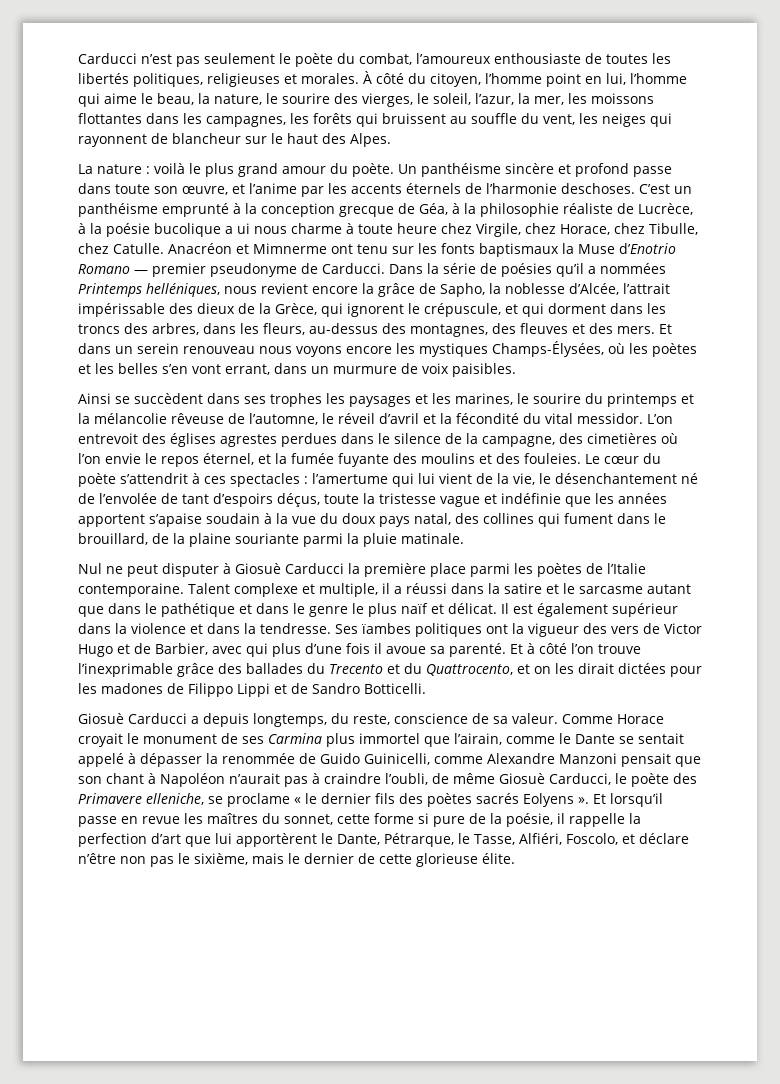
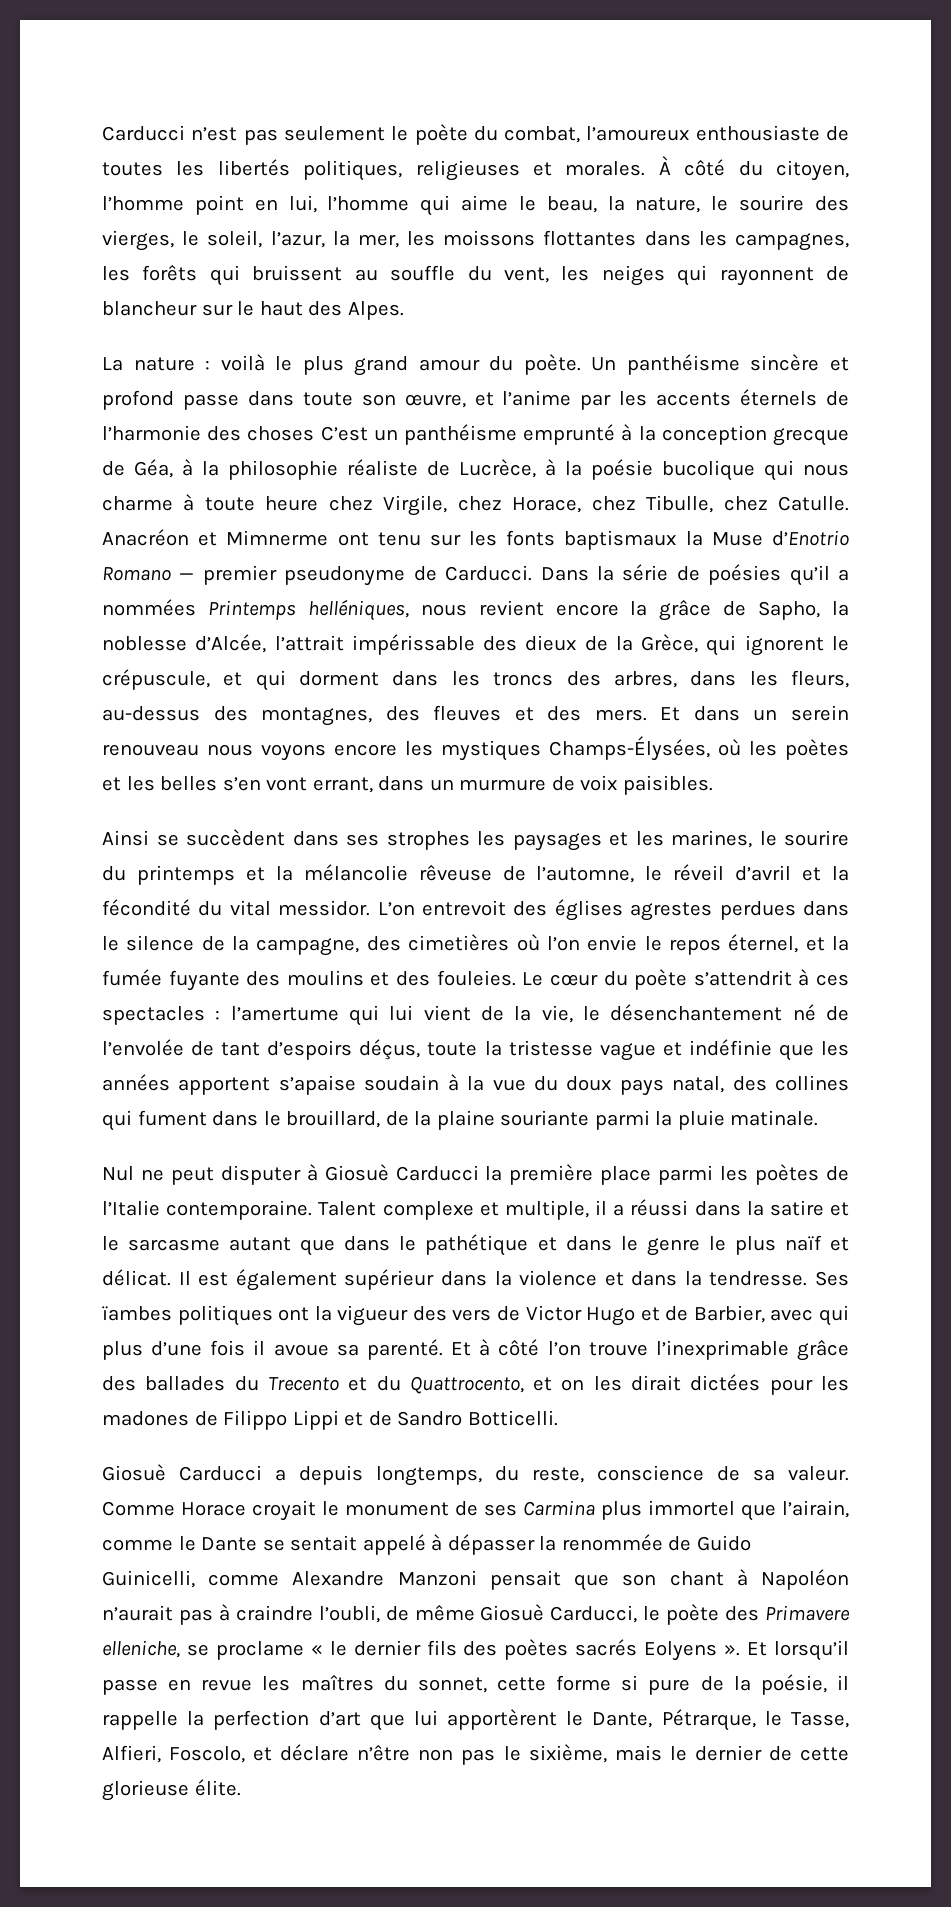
- Un panthéisme sincère et profond passe dans toute son œuvre, et l’anime par les accents éternels de l’harmonie deschoses. C’est un panthéisme emprunté à la conception grecque de Géa, à la philosophie réaliste de Lucrèce, à la poésie bucolique a ui nous charme à toute heure chez Virgile, chez Horace, chez Tibulle, chez Catulle.
+ Un panthéisme sincère et profond passe dans toute son œuvre, et l’anime par les accents éternels de l’harmonie des choses C’est un panthéisme emprunté à la conception grecque de Géa, à la philosophie réaliste de Lucrèce, à la poésie bucolique qui nous charme à toute heure chez Virgile, chez Horace, chez Tibulle, chez Catulle.
- Ainsi se succèdent dans ses trophes les paysages et les marines, le sourire du printemps et la mélancolie rêveuse de l’automne, le réveil d’avril et la fécondité du vital messidor.
+ Ainsi se succèdent dans ses strophes les paysages et les marines, le sourire du printemps et la mélancolie rêveuse de l’automne, le réveil d’avril et la fécondité du vital messidor.
- Et lorsqu’il passe en revue les maîtres du sonnet, cette forme si pure de la poésie, il rappelle la perfection d’art que lui apportèrent le Dante, Pétrarque, le Tasse, Alfiéri, Foscolo, et déclare n’être non pas le sixième, mais le dernier de cette glorieuse élite.
+ Et lorsqu’il passe en revue les maîtres du sonnet, cette forme si pure de la poésie, il rappelle la perfection d’art que lui apportèrent le Dante, Pétrarque, le Tasse, Alfieri, Foscolo, et déclare n’être non pas le sixième, mais le dernier de cette glorieuse élite.

